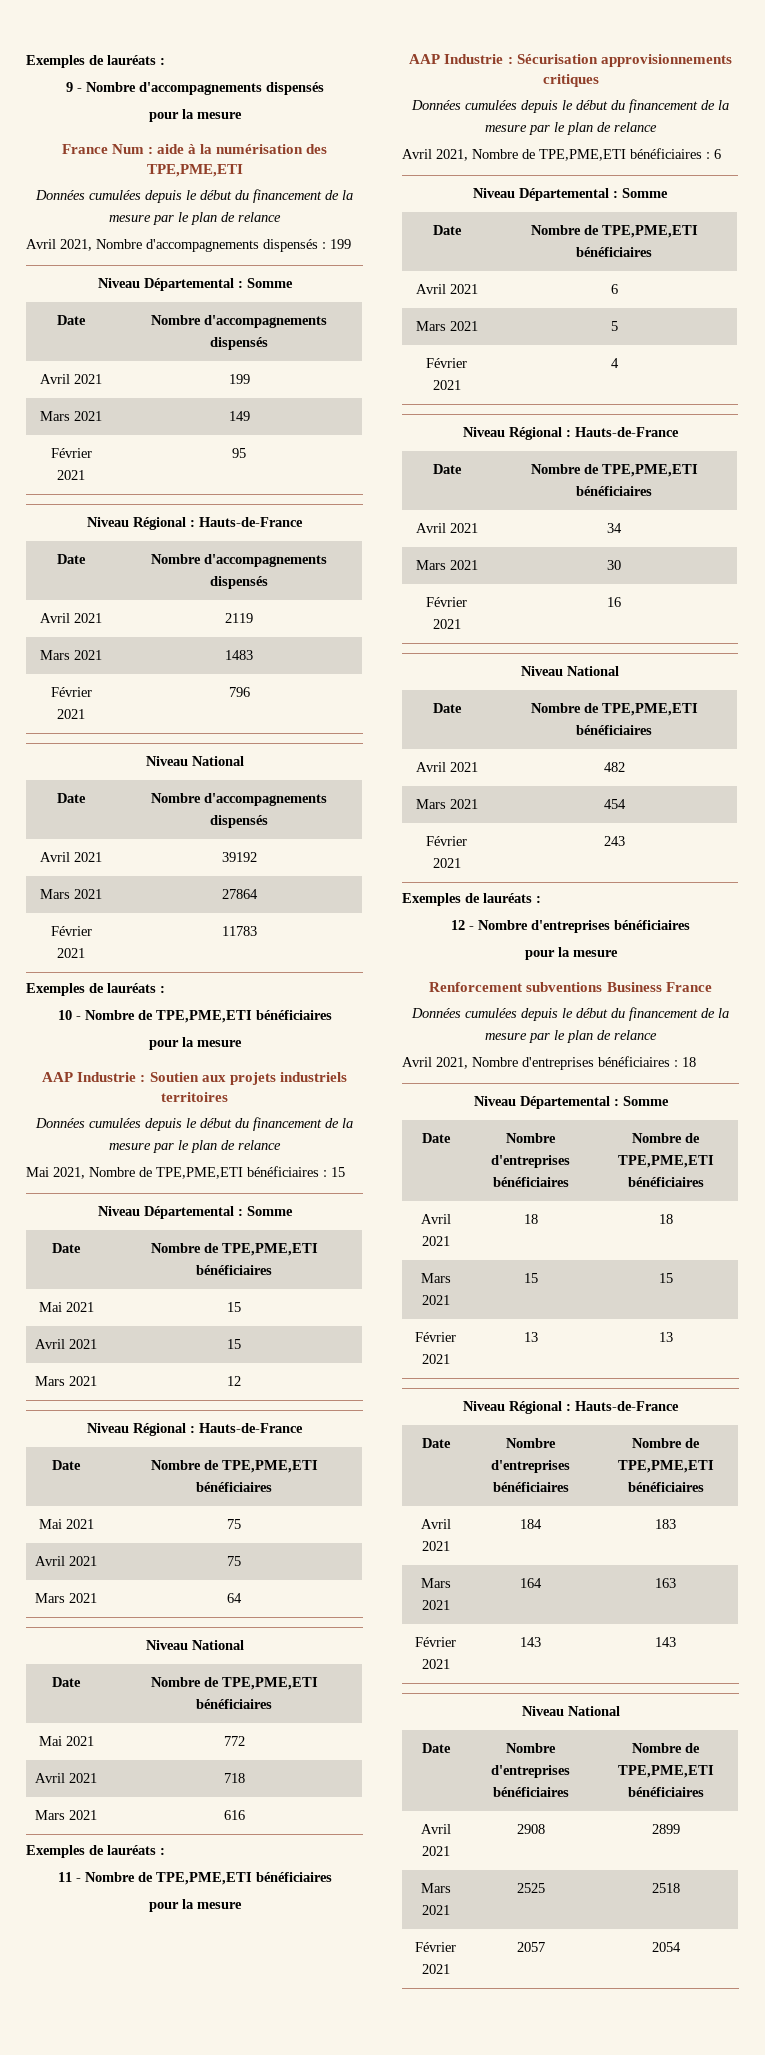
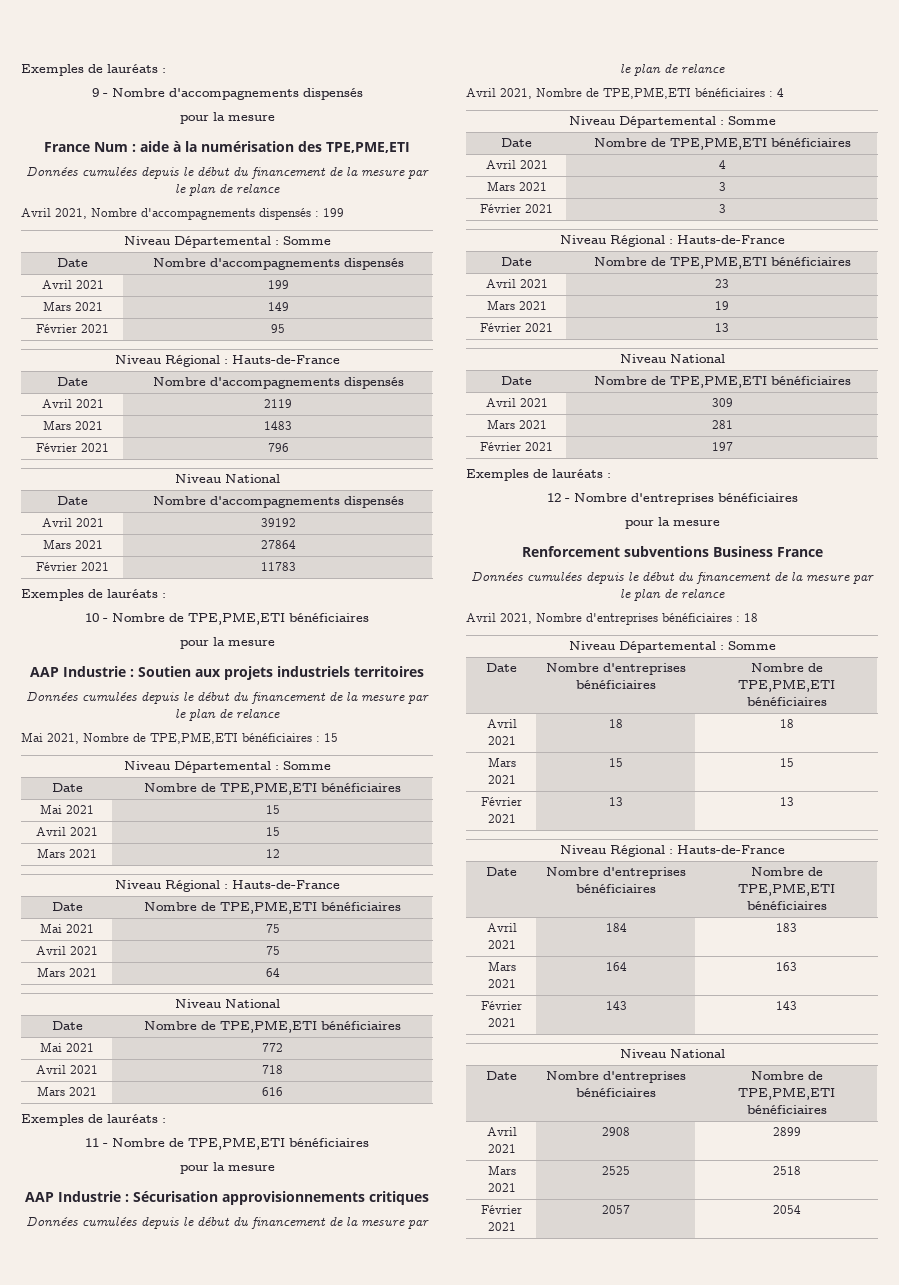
- Avril 2021, Nombre de TPE,PME,ETI bénéficiaires : 6
+ Avril 2021, Nombre de TPE,PME,ETI bénéficiaires : 4
- Avril 2021 | 6
- Mars 2021 | 5
- Février 2021 | 4
+ Avril 2021 | 4
+ Mars 2021 | 3
+ Février 2021 | 3
- Avril 2021 | 34
- Mars 2021 | 30
- Février 2021 | 16
+ Avril 2021 | 23
+ Mars 2021 | 19
+ Février 2021 | 13
- Avril 2021 | 482
- Mars 2021 | 454
- Février 2021 | 243
+ Avril 2021 | 309
+ Mars 2021 | 281
+ Février 2021 | 197

